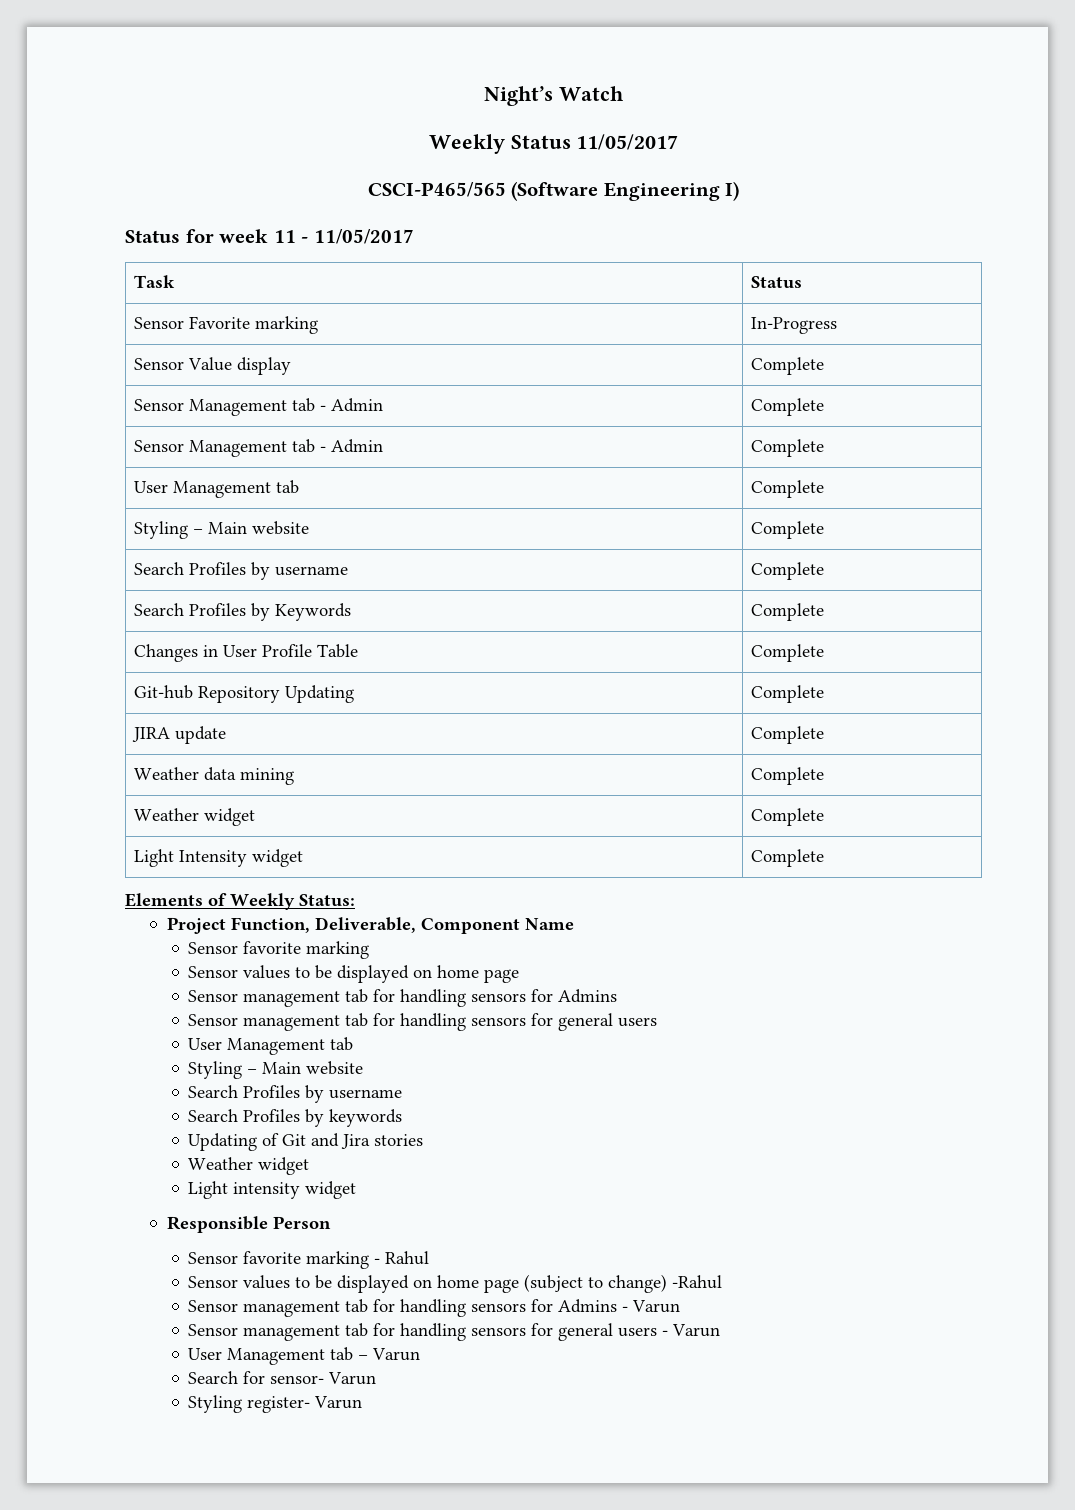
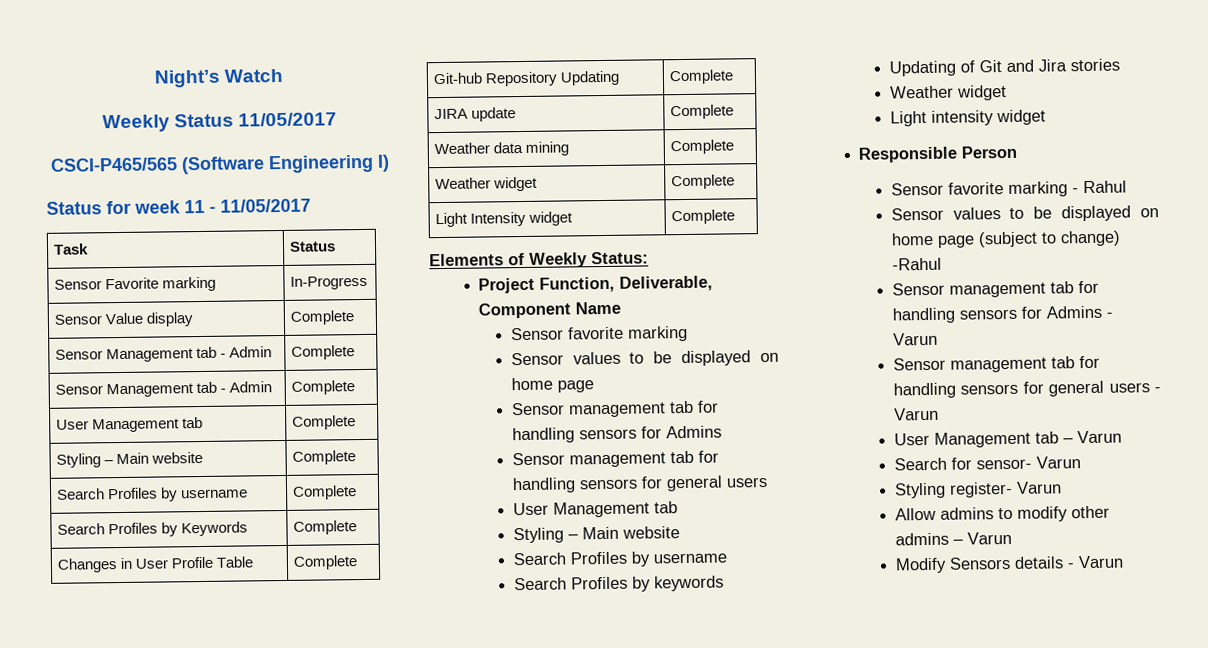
+ Allow admins to modify other admins – Varun
+ Modify Sensors details - Varun

